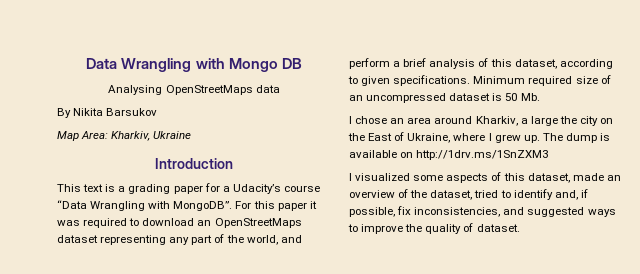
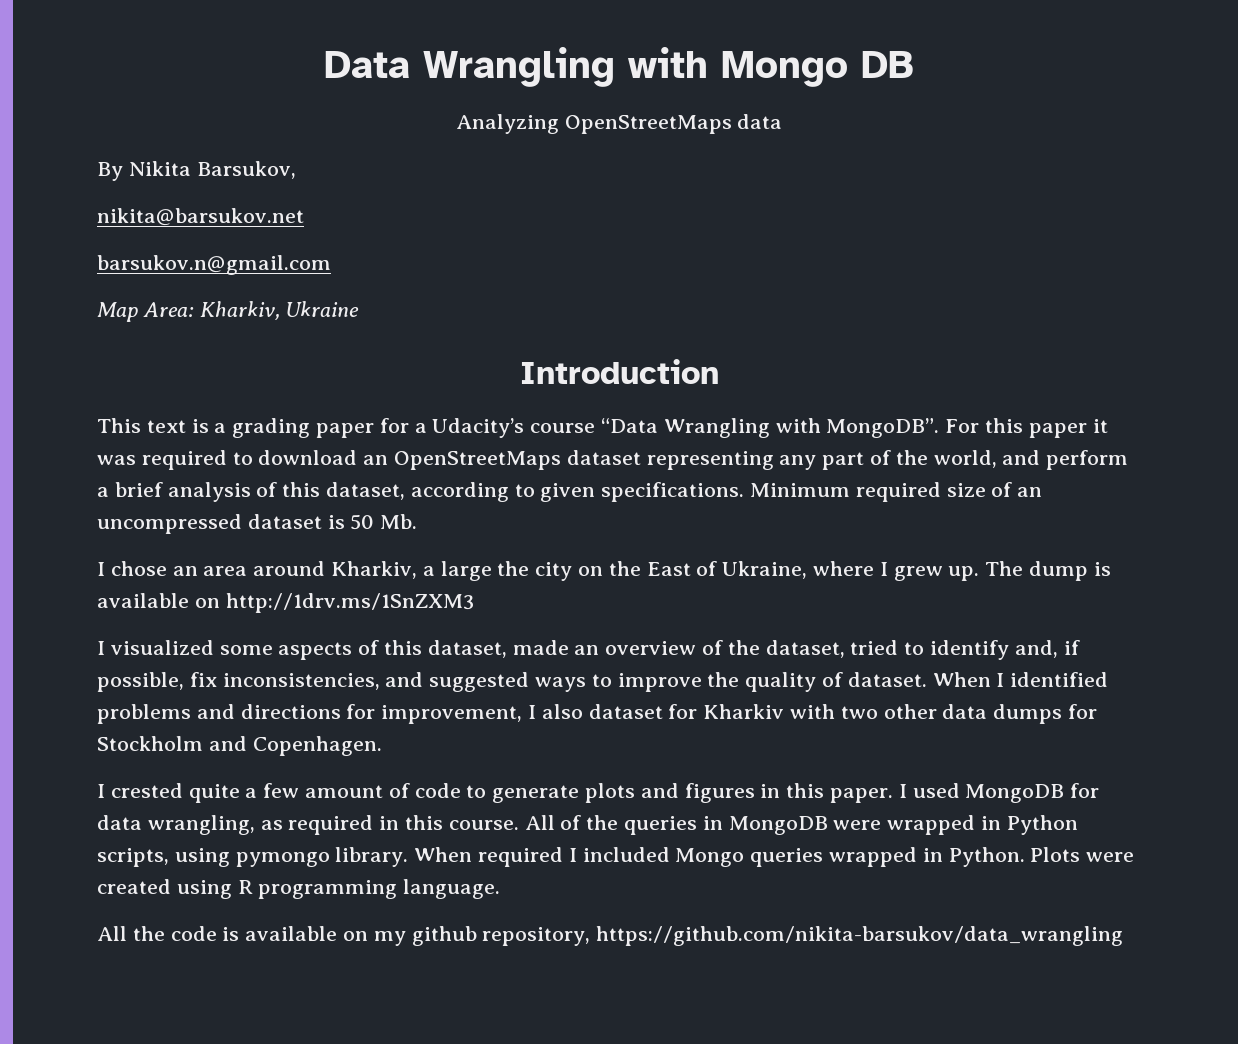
- Analysing OpenStreetMaps data
+ Analyzing OpenStreetMaps data
- By Nikita Barsukov
+ By Nikita Barsukov,
+ nikita@barsukov.net
+ barsukov.n@gmail.com
+ When I identified problems and directions for improvement, I also dataset for Kharkiv with two other data dumps for Stockholm and Copenhagen.
+ I crested quite a few amount of code to generate plots and figures in this paper. I used MongoDB for data wrangling, as required in this course. All of the queries in MongoDB were wrapped in Python scripts, using pymongo library. When required I included Mongo queries wrapped in Python. Plots were created using R programming language.
+ All the code is available on my github repository, https://github.com/nikita-barsukov/data_wrangling

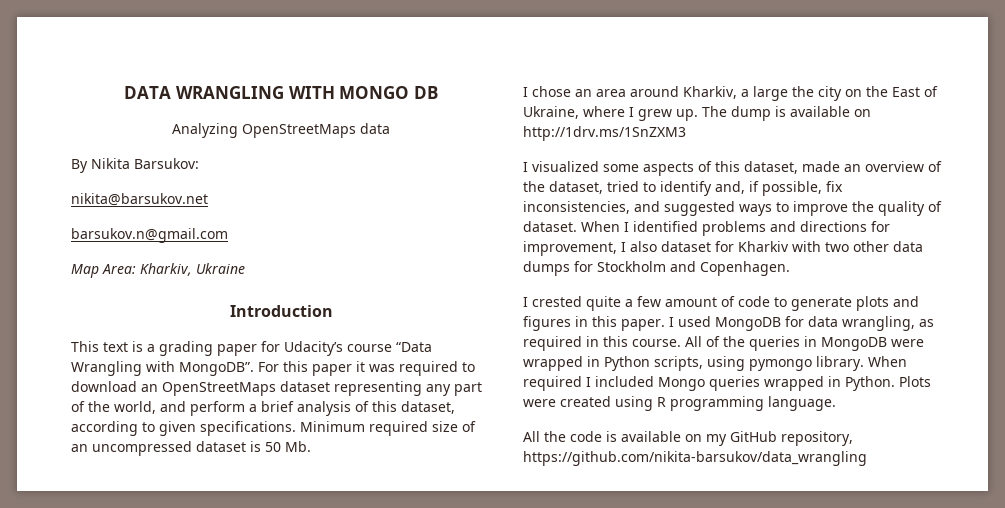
- Data Wrangling with Mongo DB
+ DATA WRANGLING WITH MONGO DB
- By Nikita Barsukov,
+ By Nikita Barsukov:
- This text is a grading paper for a Udacity’s course “Data Wrangling with MongoDB”.
+ This text is a grading paper for Udacity’s course “Data Wrangling with MongoDB”.
- All the code is available on my github repository, https://github.com/nikita-barsukov/data_wrangling
+ All the code is available on my GitHub repository, https://github.com/nikita-barsukov/data_wrangling

